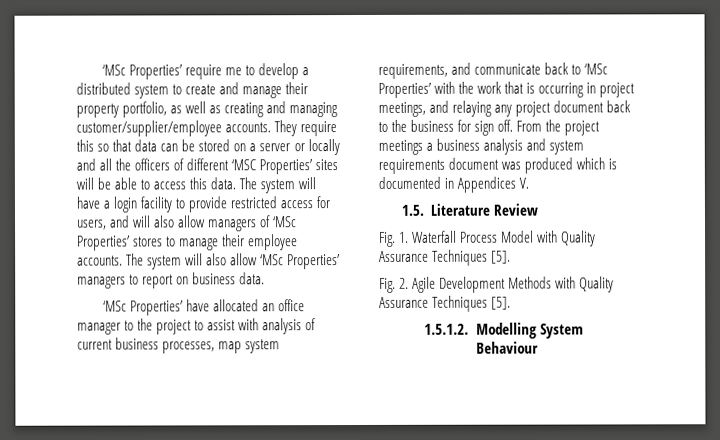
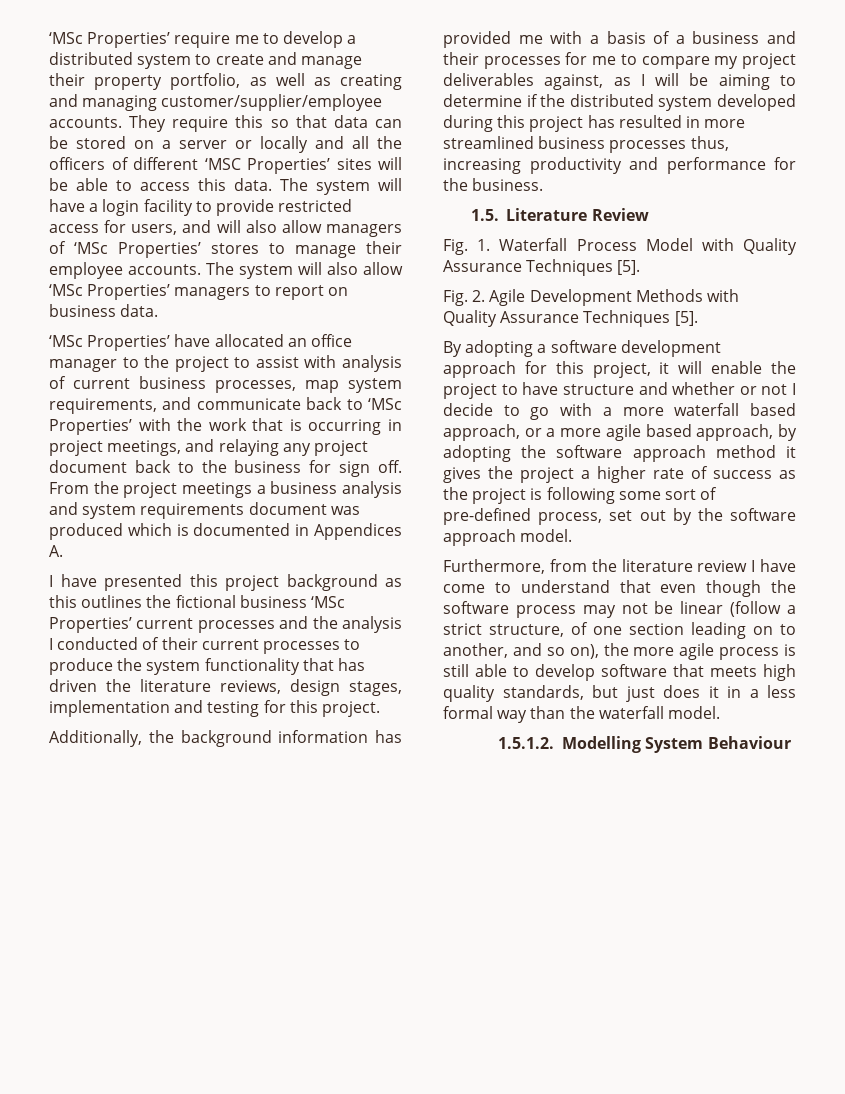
- From the project meetings a business analysis and system requirements document was produced which is documented in Appendices V.
+ From the project meetings a business analysis and system requirements document was produced which is documented in Appendices A.
+ I have presented this project background as this outlines the fictional business ‘MSc Properties’ current processes and the analysis I conducted of their current processes to produce the system functionality that has driven the literature reviews, design stages, implementation and testing for this project.
+ Additionally, the background information has provided me with a basis of a business and their processes for me to compare my project deliverables against, as I will be aiming to determine if the distributed system developed during this project has resulted in more streamlined business processes thus, increasing productivity and performance for the business.
+ By adopting a software development approach for this project, it will enable the project to have structure and whether or not I decide to go with a more waterfall based approach, or a more agile based approach, by adopting the software approach method it gives the project a higher rate of success as the project is following some sort of pre-defined process, set out by the software approach model.
+ Furthermore, from the literature review I have come to understand that even though the software process may not be linear (follow a strict structure, of one section leading on to another, and so on), the more agile process is still able to develop software that meets high quality standards, but just does it in a less formal way than the waterfall model.

